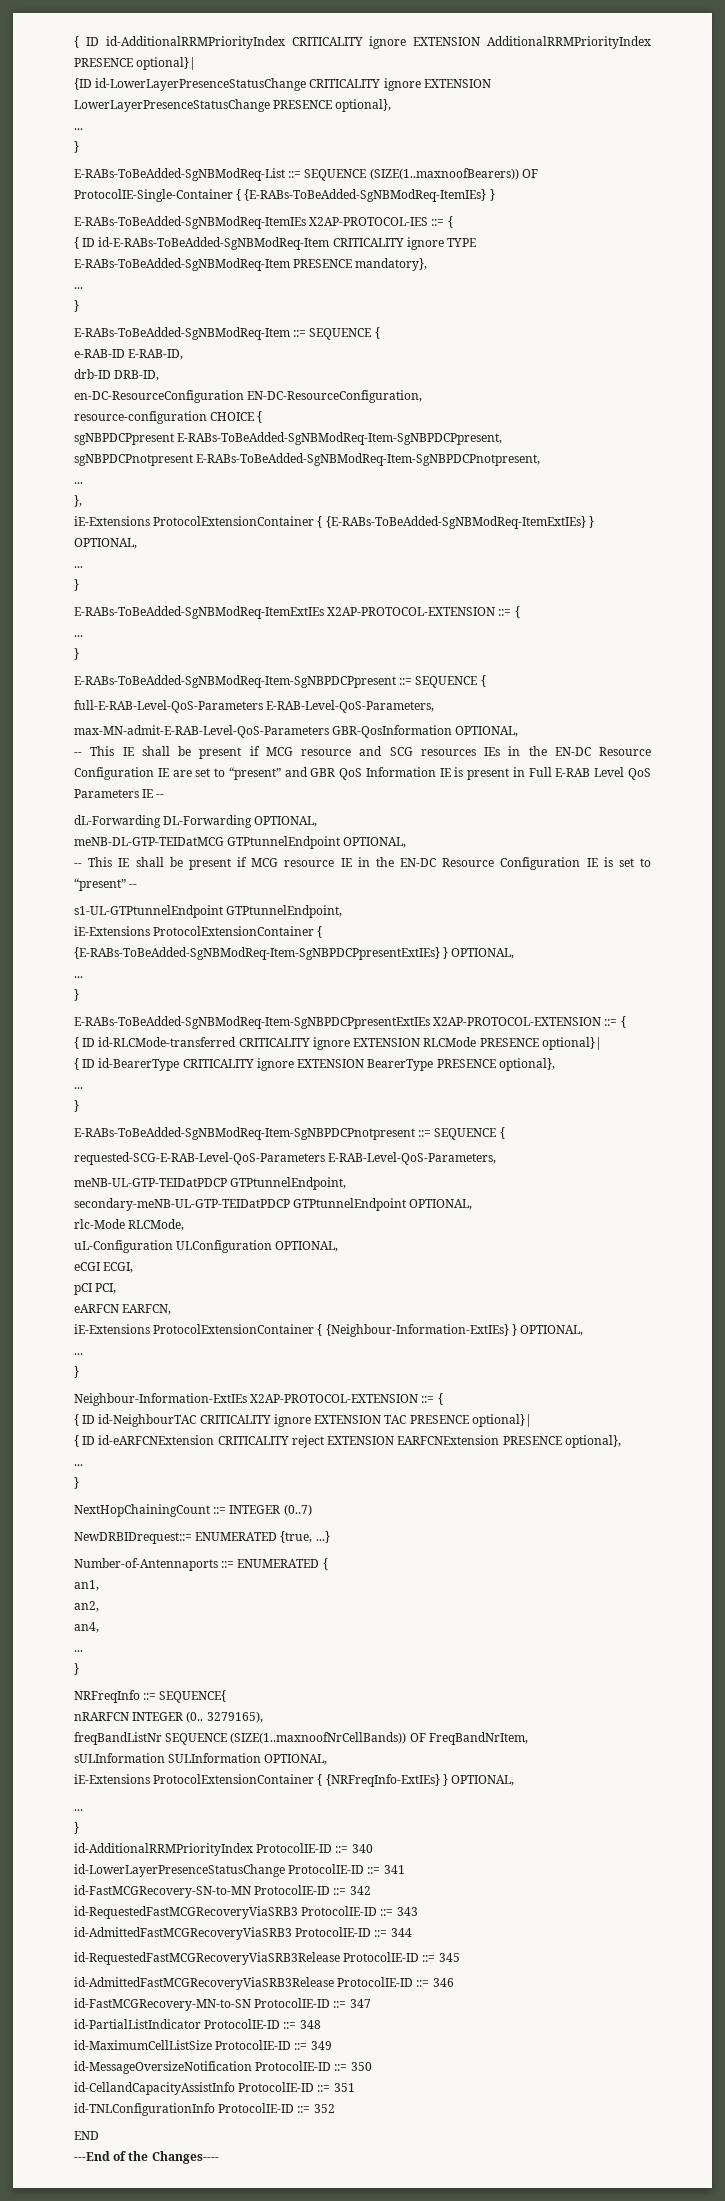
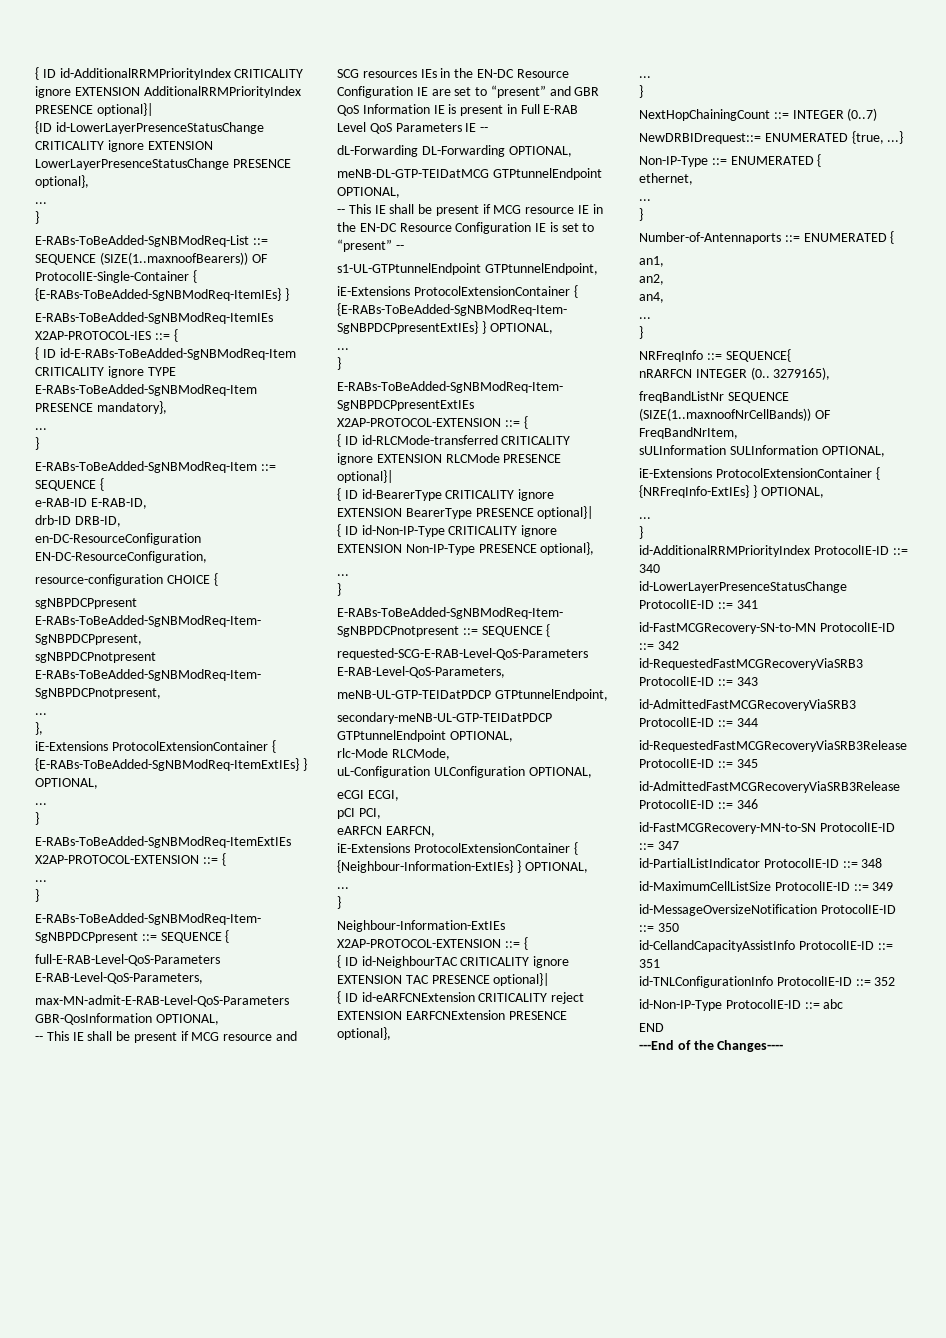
- { ID id-BearerType CRITICALITY ignore EXTENSION BearerType PRESENCE optional},
+ { ID id-BearerType CRITICALITY ignore EXTENSION BearerType PRESENCE optional}|
+ { ID id-Non-IP-Type CRITICALITY ignore EXTENSION Non-IP-Type PRESENCE optional},
+ Non-IP-Type ::= ENUMERATED {
+ ethernet,
+ ...
+ }
+ id-Non-IP-Type ProtocolIE-ID ::= abc

